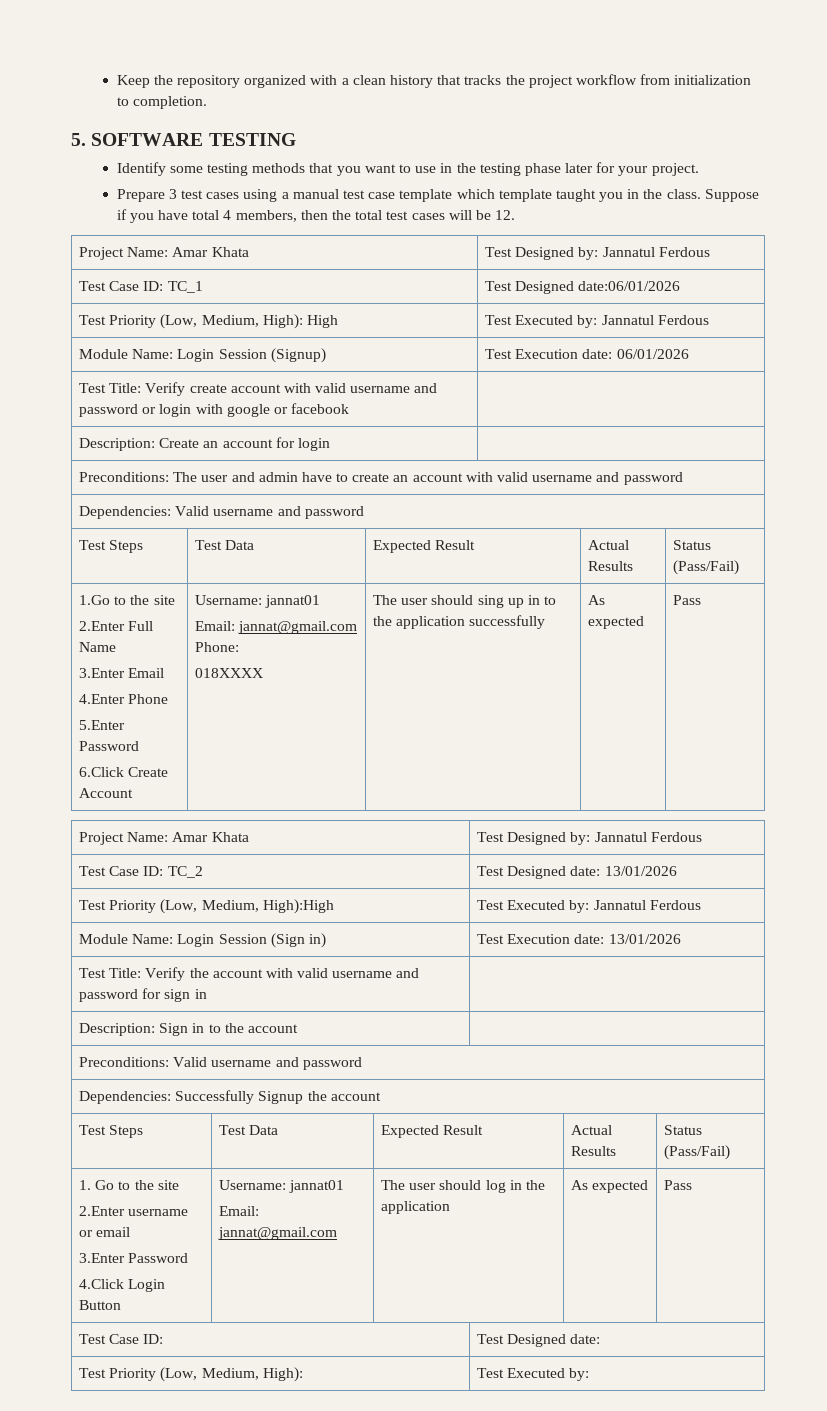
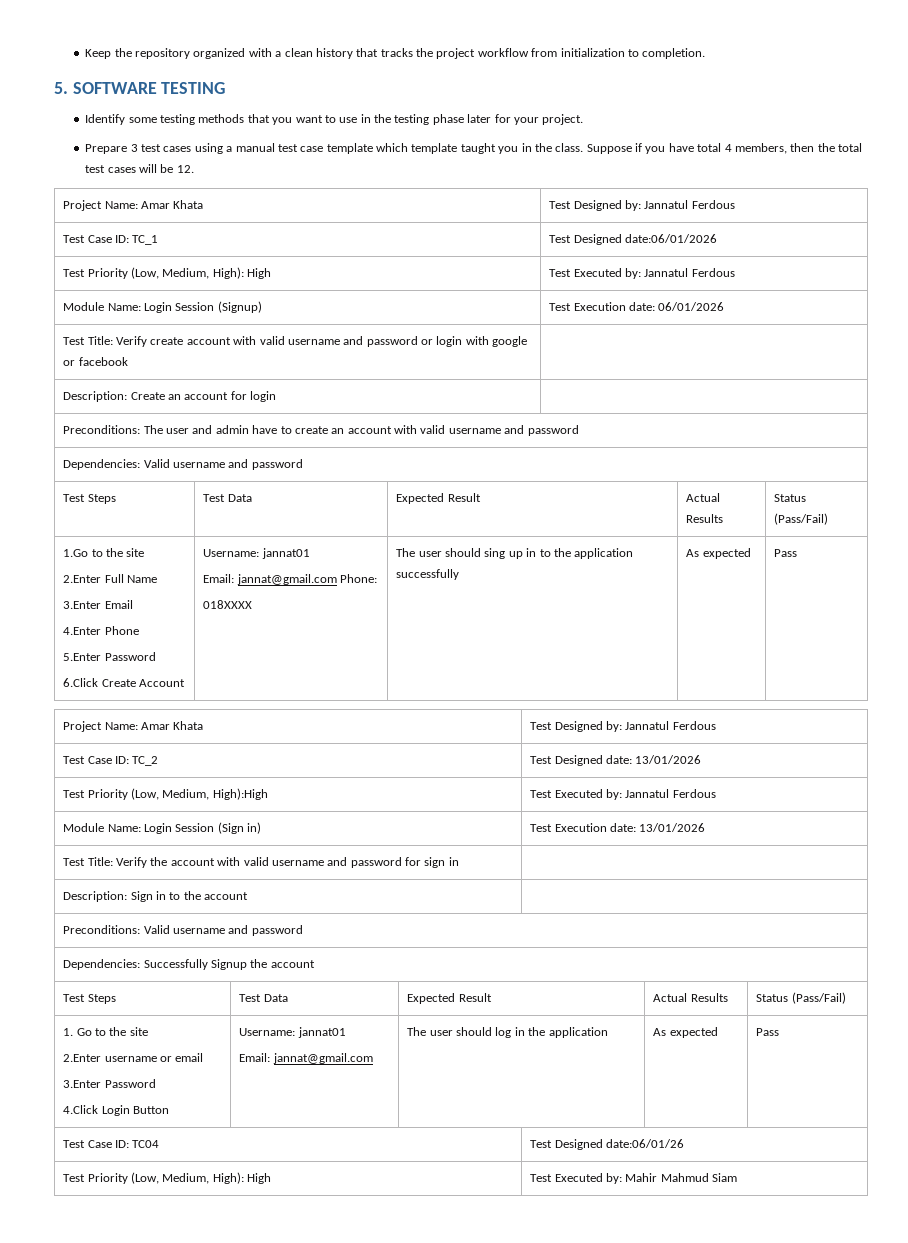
- Test Case ID: | Test Designed date:
- Test Priority (Low, Medium, High): | Test Executed by:
+ Test Case ID: TC04 | Test Designed date:06/01/26
+ Test Priority (Low, Medium, High): High | Test Executed by: Mahir Mahmud Siam

